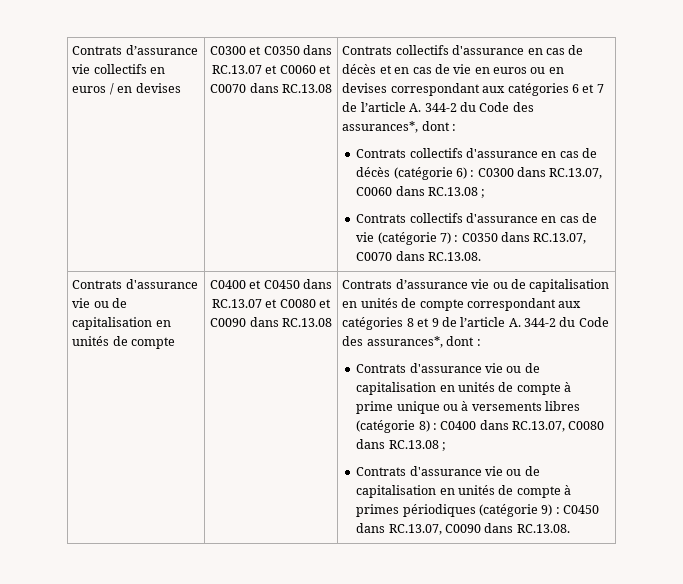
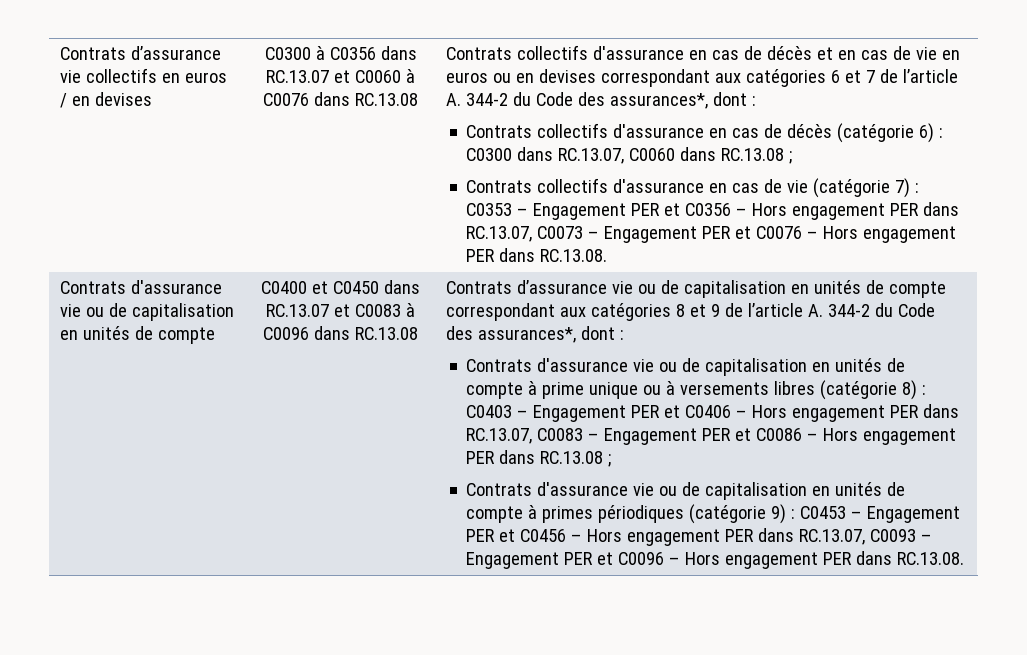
- C0300 et C0350 dans RC.13.07 et C0060 et C0070 dans RC.13.08
+ C0300 à C0356 dans RC.13.07 et C0060 à C0076 dans RC.13.08
- Contrats collectifs d'assurance en cas de vie (catégorie 7) : C0350 dans RC.13.07, C0070 dans RC.13.08.
+ Contrats collectifs d'assurance en cas de vie (catégorie 7) : C0353 – Engagement PER et C0356 – Hors engagement PER dans RC.13.07, C0073 – Engagement PER et C0076 – Hors engagement PER dans RC.13.08.
- C0400 et C0450 dans RC.13.07 et C0080 et C0090 dans RC.13.08
+ C0400 et C0450 dans RC.13.07 et C0083 à C0096 dans RC.13.08
- Contrats d'assurance vie ou de capitalisation en unités de compte à prime unique ou à versements libres (catégorie 8) : C0400 dans RC.13.07, C0080 dans RC.13.08 ;
+ Contrats d'assurance vie ou de capitalisation en unités de compte à prime unique ou à versements libres (catégorie 8) : C0403 – Engagement PER et C0406 – Hors engagement PER dans RC.13.07, C0083 – Engagement PER et C0086 – Hors engagement PER dans RC.13.08 ;
- Contrats d'assurance vie ou de capitalisation en unités de compte à primes périodiques (catégorie 9) : C0450 dans RC.13.07, C0090 dans RC.13.08.
+ Contrats d'assurance vie ou de capitalisation en unités de compte à primes périodiques (catégorie 9) : C0453 – Engagement PER et C0456 – Hors engagement PER dans RC.13.07, C0093 – Engagement PER et C0096 – Hors engagement PER dans RC.13.08.

